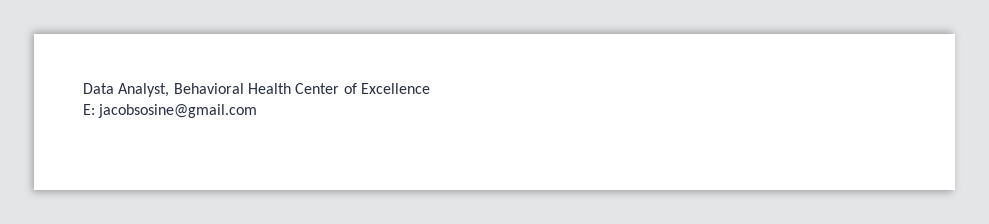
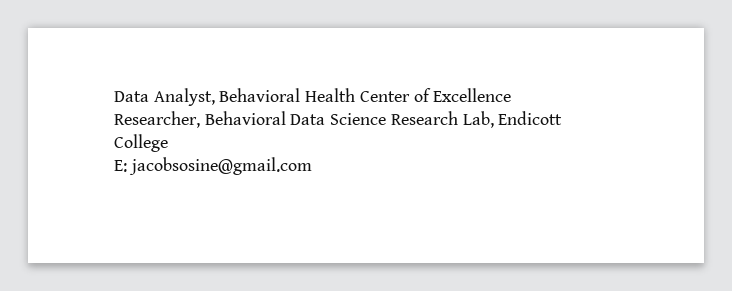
+ Researcher, Behavioral Data Science Research Lab, Endicott College

